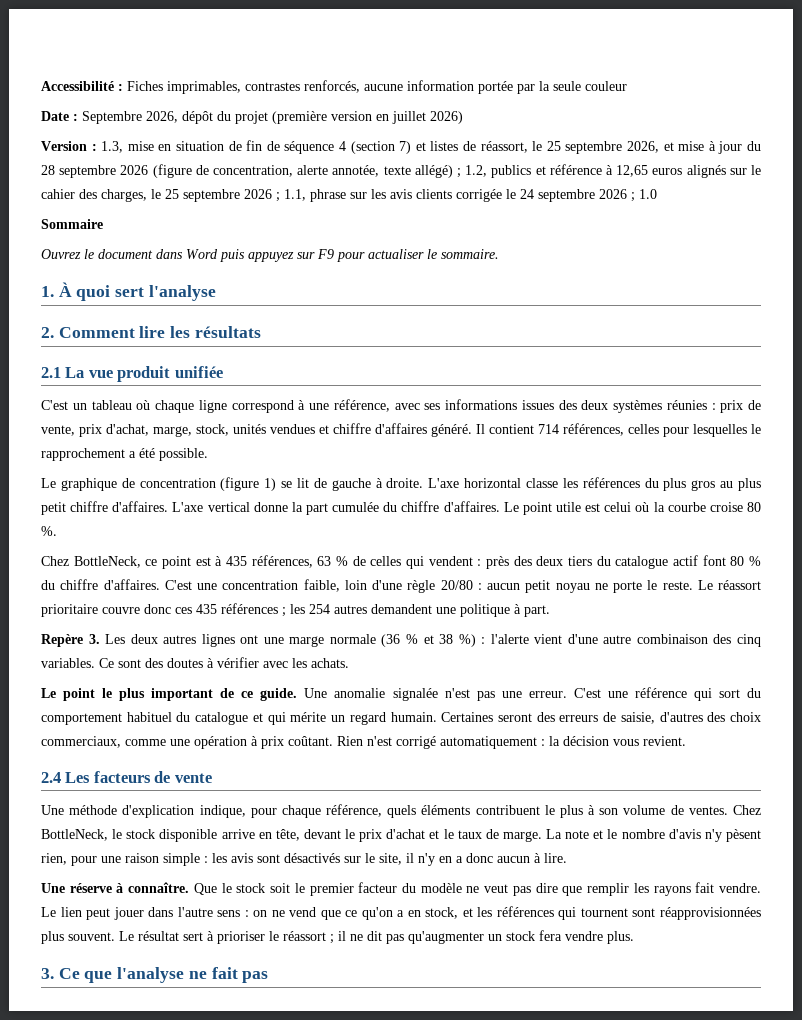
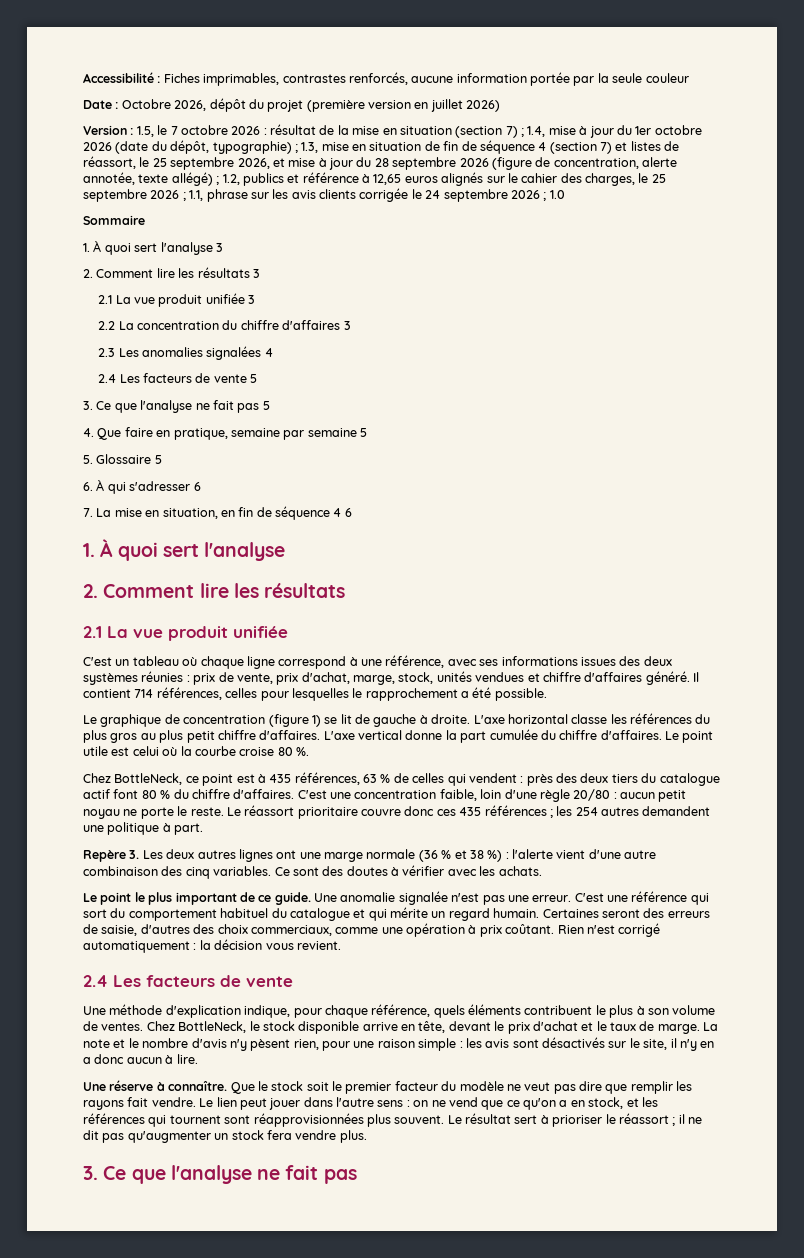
- Date : Septembre 2026, dépôt du projet (première version en juillet 2026)
+ Date : Octobre 2026, dépôt du projet (première version en juillet 2026)
+ 1.5, le 7 octobre 2026 : résultat de la mise en situation (section 7) ; 1.4, mise à jour du 1er octobre 2026 (date du dépôt, typographie) ;
- Ouvrez le document dans Word puis appuyez sur F9 pour actualiser le sommaire.
+ 1. À quoi sert l'analyse 3
+ 2. Comment lire les résultats 3
+ 2.1 La vue produit unifiée 3
+ 2.2 La concentration du chiffre d'affaires 3
+ 2.3 Les anomalies signalées 4
+ 2.4 Les facteurs de vente 5
+ 3. Ce que l'analyse ne fait pas 5
+ 4. Que faire en pratique, semaine par semaine 5
+ 5. Glossaire 5
+ 6. À qui s'adresser 6
+ 7. La mise en situation, en fin de séquence 4 6

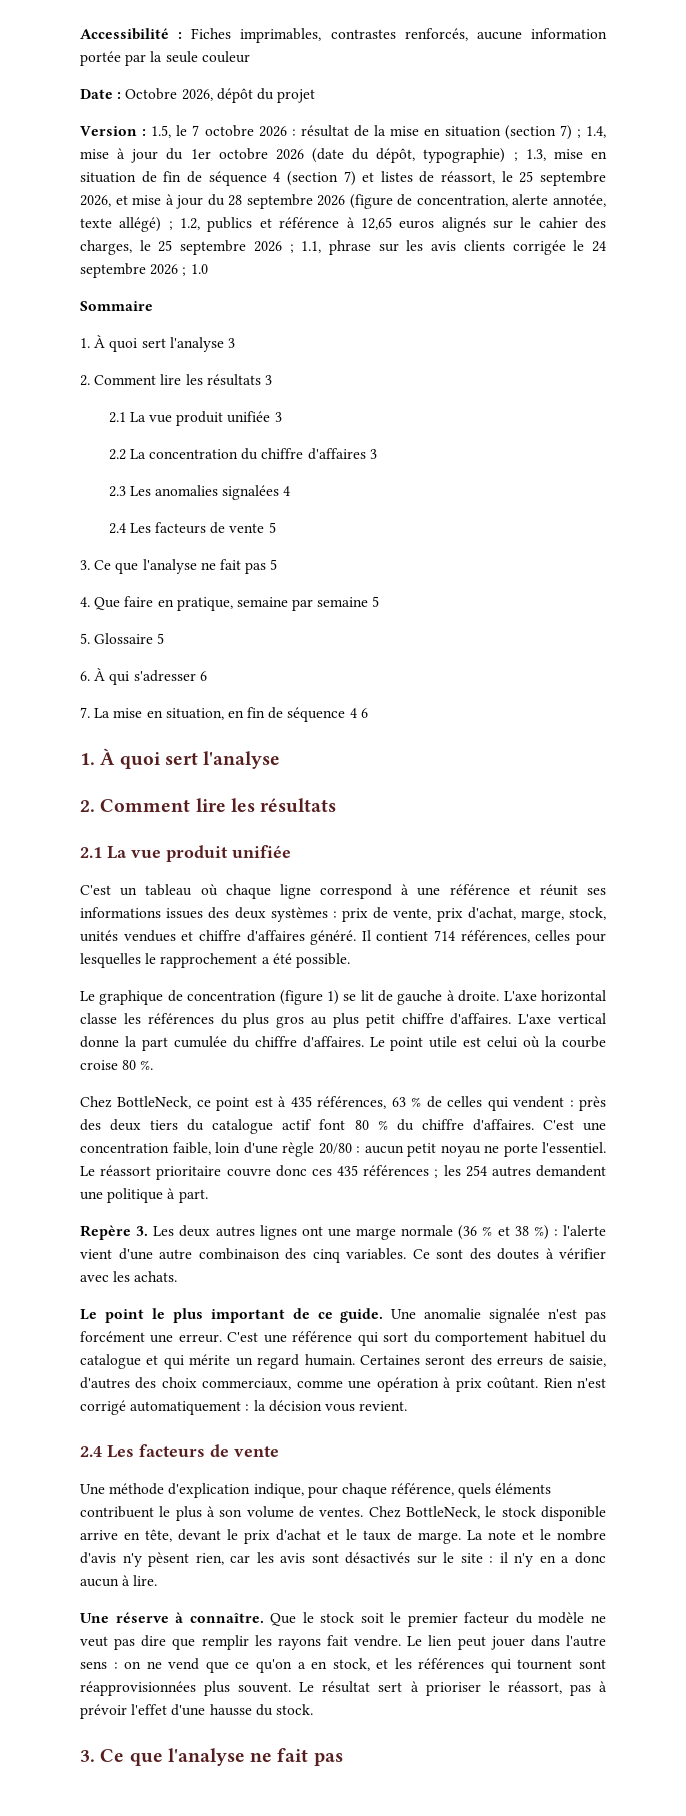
- Date : Octobre 2026, dépôt du projet (première version en juillet 2026)
+ Date : Octobre 2026, dépôt du projet
- C'est un tableau où chaque ligne correspond à une référence, avec ses informations issues des deux systèmes réunies : prix de vente, prix d'achat, marge, stock, unités vendues et chiffre d'affaires généré.
+ C'est un tableau où chaque ligne correspond à une référence et réunit ses informations issues des deux systèmes : prix de vente, prix d'achat, marge, stock, unités vendues et chiffre d'affaires généré.
- C'est une concentration faible, loin d'une règle 20/80 : aucun petit noyau ne porte le reste.
+ C'est une concentration faible, loin d'une règle 20/80 : aucun petit noyau ne porte l'essentiel.
- Une anomalie signalée n'est pas une erreur.
+ Une anomalie signalée n'est pas forcément une erreur.
- La note et le nombre d'avis n'y pèsent rien, pour une raison simple : les avis sont désactivés sur le site, il n'y en a donc aucun à lire.
+ La note et le nombre d'avis n'y pèsent rien, car les avis sont désactivés sur le site : il n'y en a donc aucun à lire.
- Le résultat sert à prioriser le réassort ; il ne dit pas qu'augmenter un stock fera vendre plus.
+ Le résultat sert à prioriser le réassort, pas à prévoir l'effet d'une hausse du stock.

